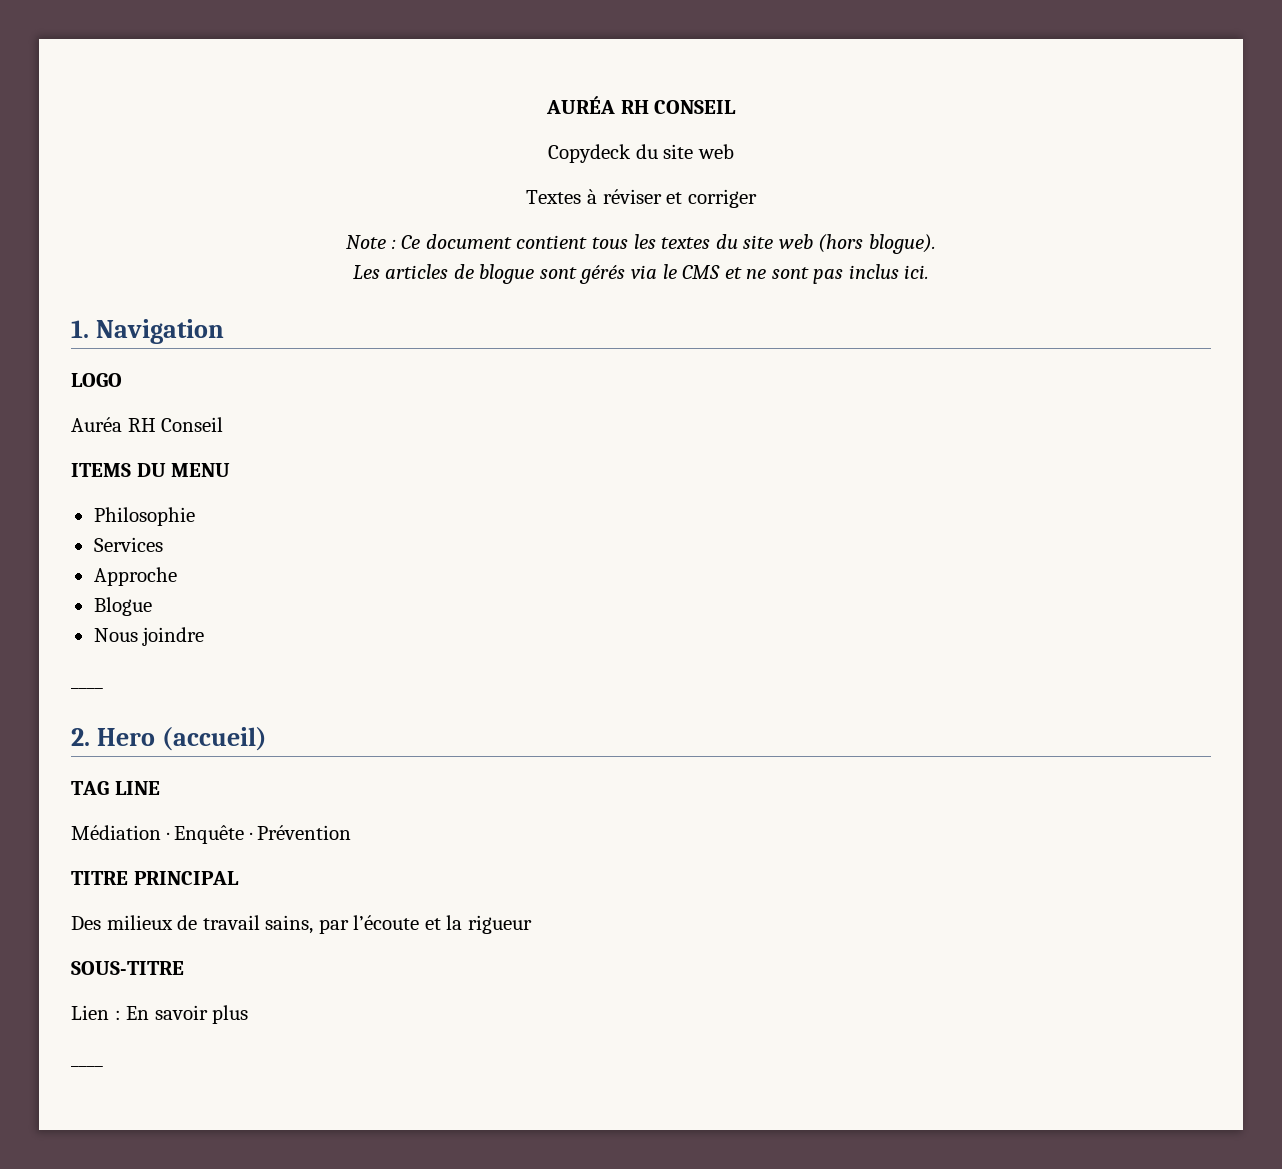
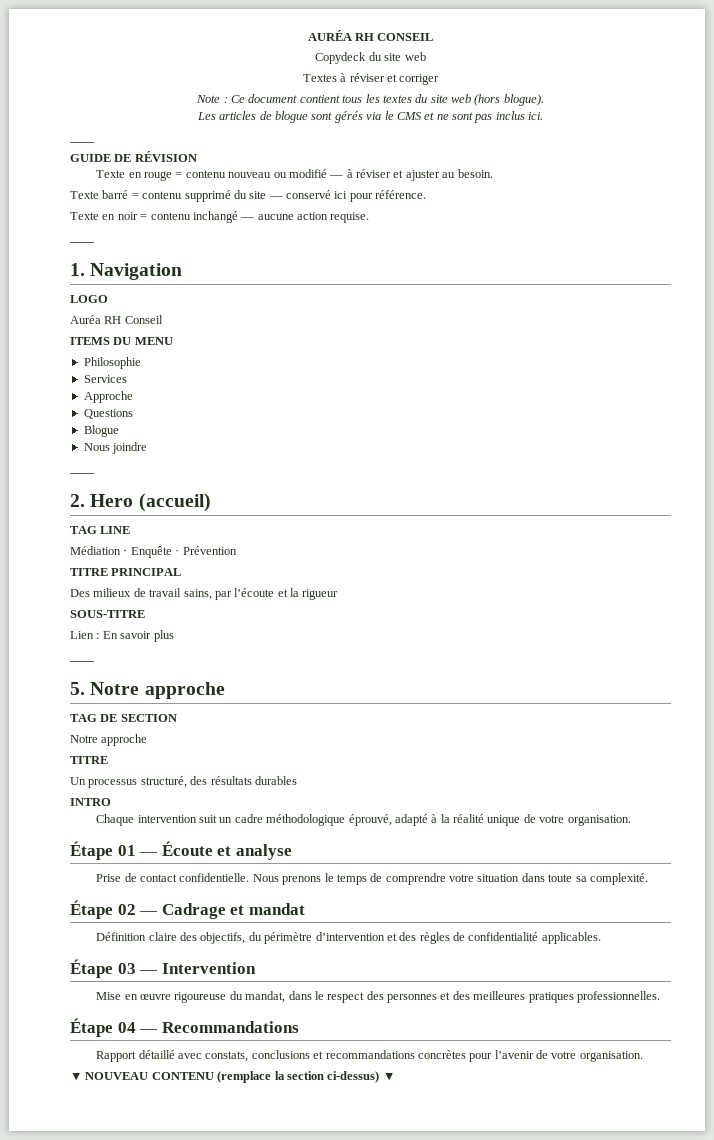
  Les articles de blogue sont gérés via le CMS et ne sont pas inclus ici.
+ ____
+ GUIDE DE RÉVISION
+ Texte en rouge = contenu nouveau ou modifié — à réviser et ajuster au besoin.
+ Texte barré = contenu supprimé du site — conservé ici pour référence.
+ Texte en noir = contenu inchangé — aucune action requise.
+ ____
+ Questions
+ 5. Notre approche
+ TAG DE SECTION
+ Notre approche
+ TITRE
+ Un processus structuré, des résultats durables
+ INTRO
+ Chaque intervention suit un cadre méthodologique éprouvé, adapté à la réalité unique de votre organisation.
+ Étape 01 — Écoute et analyse
+ Prise de contact confidentielle. Nous prenons le temps de comprendre votre situation dans toute sa complexité.
+ Étape 02 — Cadrage et mandat
+ Définition claire des objectifs, du périmètre d’intervention et des règles de confidentialité applicables.
+ Étape 03 — Intervention
+ Mise en œuvre rigoureuse du mandat, dans le respect des personnes et des meilleures pratiques professionnelles.
+ Étape 04 — Recommandations
+ Rapport détaillé avec constats, conclusions et recommandations concrètes pour l’avenir de votre organisation.
+ ▼ NOUVEAU CONTENU (remplace la section ci-dessus) ▼

